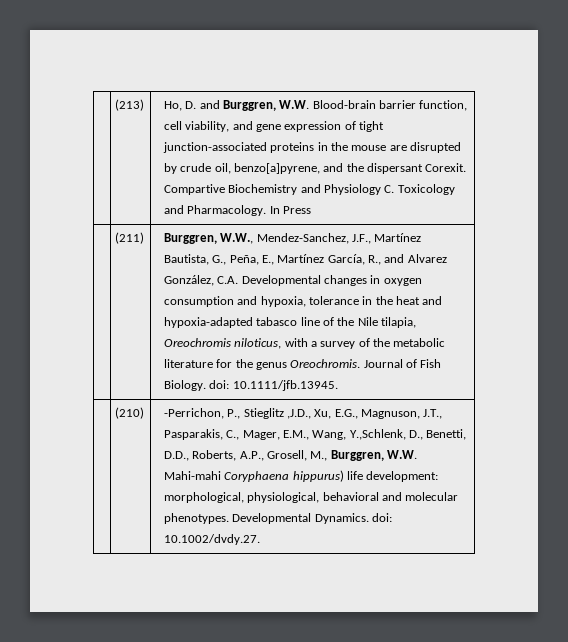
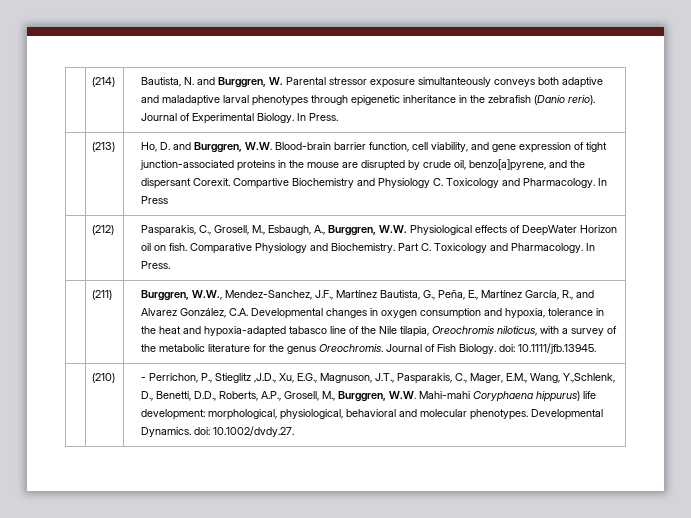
+ (214) | Bautista, N. and Burggren, W. Parental stressor exposure simultanteously conveys both adaptive and maladaptive larval phenotypes through epigenetic inheritance in the zebrafish (Danio rerio). Journal of Experimental Biology. In Press.
+ | (212) | Pasparakis, C., Grosell, M., Esbaugh, A., Burggren, W.W. Physiological effects of DeepWater Horizon oil on fish. Comparative Physiology and Biochemistry. Part C. Toxicology and Pharmacology. In Press.
- | (210) | -Perrichon, P., Stieglitz ,J.D., Xu, E.G., Magnuson, J.T., Pasparakis, C., Mager, E.M., Wang, Y.,Schlenk, D., Benetti, D.D., Roberts, A.P., Grosell, M., Burggren, W.W. Mahi-mahi Coryphaena hippurus) life development: morphological, physiological, behavioral and molecular phenotypes. Developmental Dynamics. doi: 10.1002/dvdy.27.
+ | (210) | - Perrichon, P., Stieglitz ,J.D., Xu, E.G., Magnuson, J.T., Pasparakis, C., Mager, E.M., Wang, Y.,Schlenk, D., Benetti, D.D., Roberts, A.P., Grosell, M., Burggren, W.W. Mahi-mahi Coryphaena hippurus) life development: morphological, physiological, behavioral and molecular phenotypes. Developmental Dynamics. doi: 10.1002/dvdy.27.

